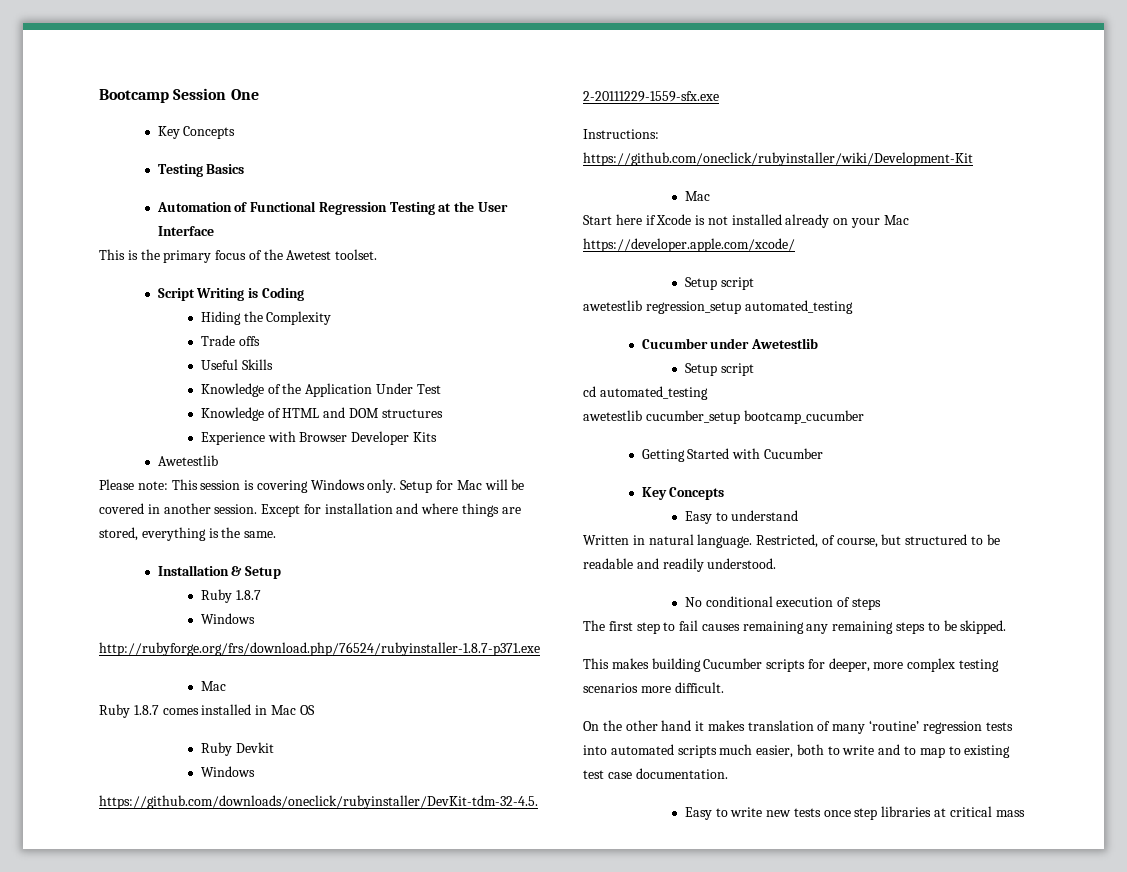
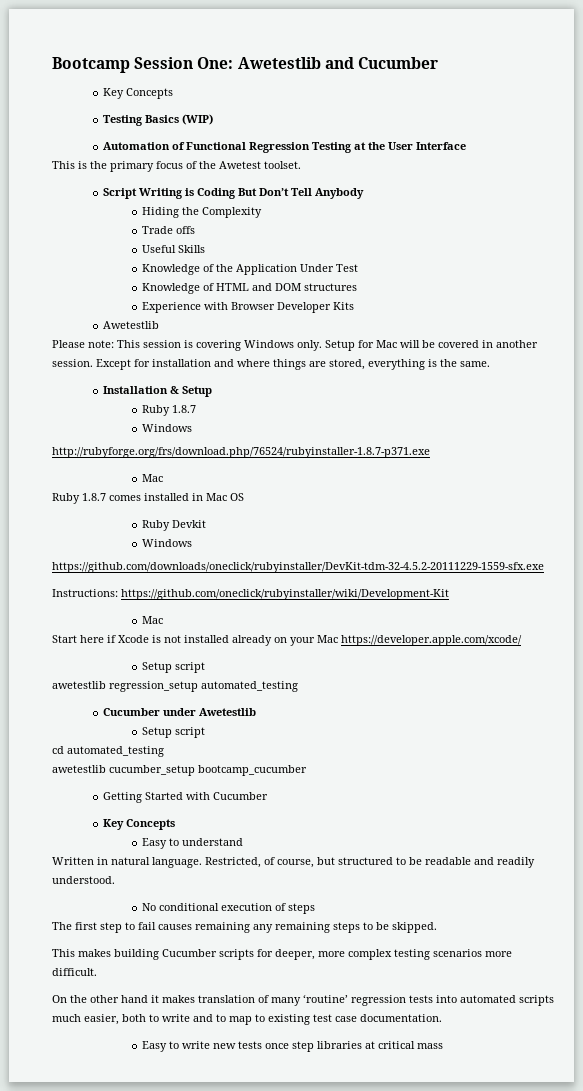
- Bootcamp Session One
+ Bootcamp Session One: Awetestlib and Cucumber
- Testing Basics
+ Testing Basics (WIP)
- Script Writing is Coding
+ Script Writing is Coding But Don’t Tell Anybody

